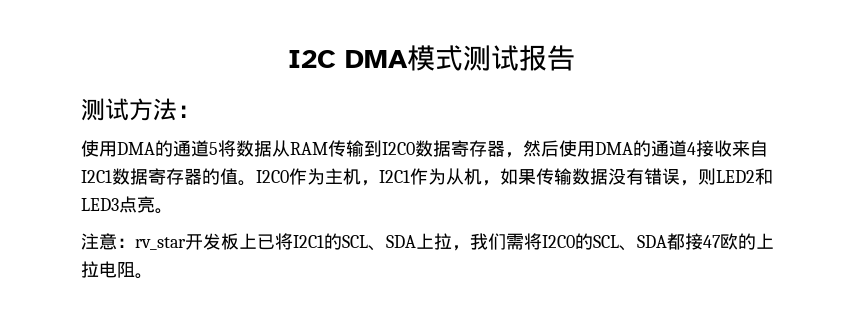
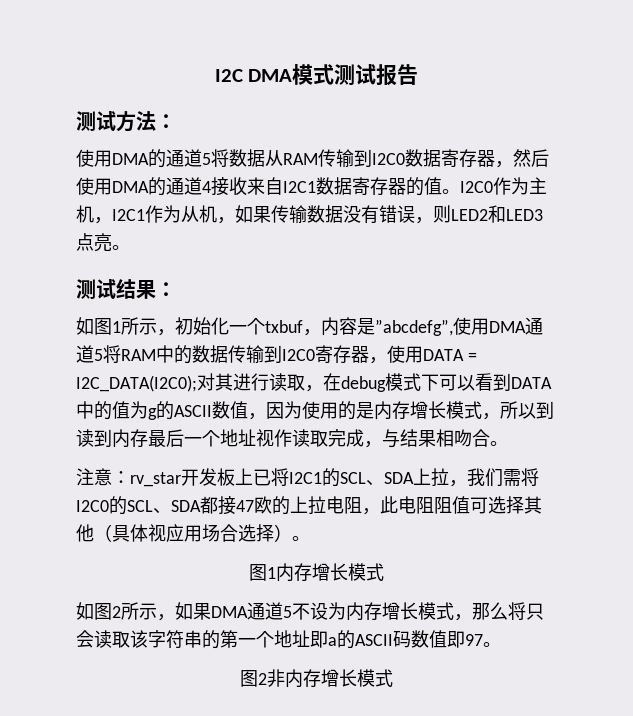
+ 测试结果：
+ 如图1所示，初始化一个txbuf，内容是”abcdefg”,使用DMA通道5将RAM中的数据传输到I2C0寄存器，使用DATA = I2C_DATA(I2C0);对其进行读取，在debug模式下可以看到DATA中的值为g的ASCII数值，因为使用的是内存增长模式，所以到读到内存最后一个地址视作读取完成，与结果相吻合。
- 注意：rv_star开发板上已将I2C1的SCL、SDA上拉，我们需将I2C0的SCL、SDA都接47欧的上拉电阻。
+ 注意：rv_star开发板上已将I2C1的SCL、SDA上拉，我们需将I2C0的SCL、SDA都接47欧的上拉电阻，此电阻阻值可选择其他（具体视应用场合选择）。
+ 图1内存增长模式
+ 如图2所示，如果DMA通道5不设为内存增长模式，那么将只会读取该字符串的第一个地址即a的ASCII码数值即97。
+ 图2非内存增长模式

